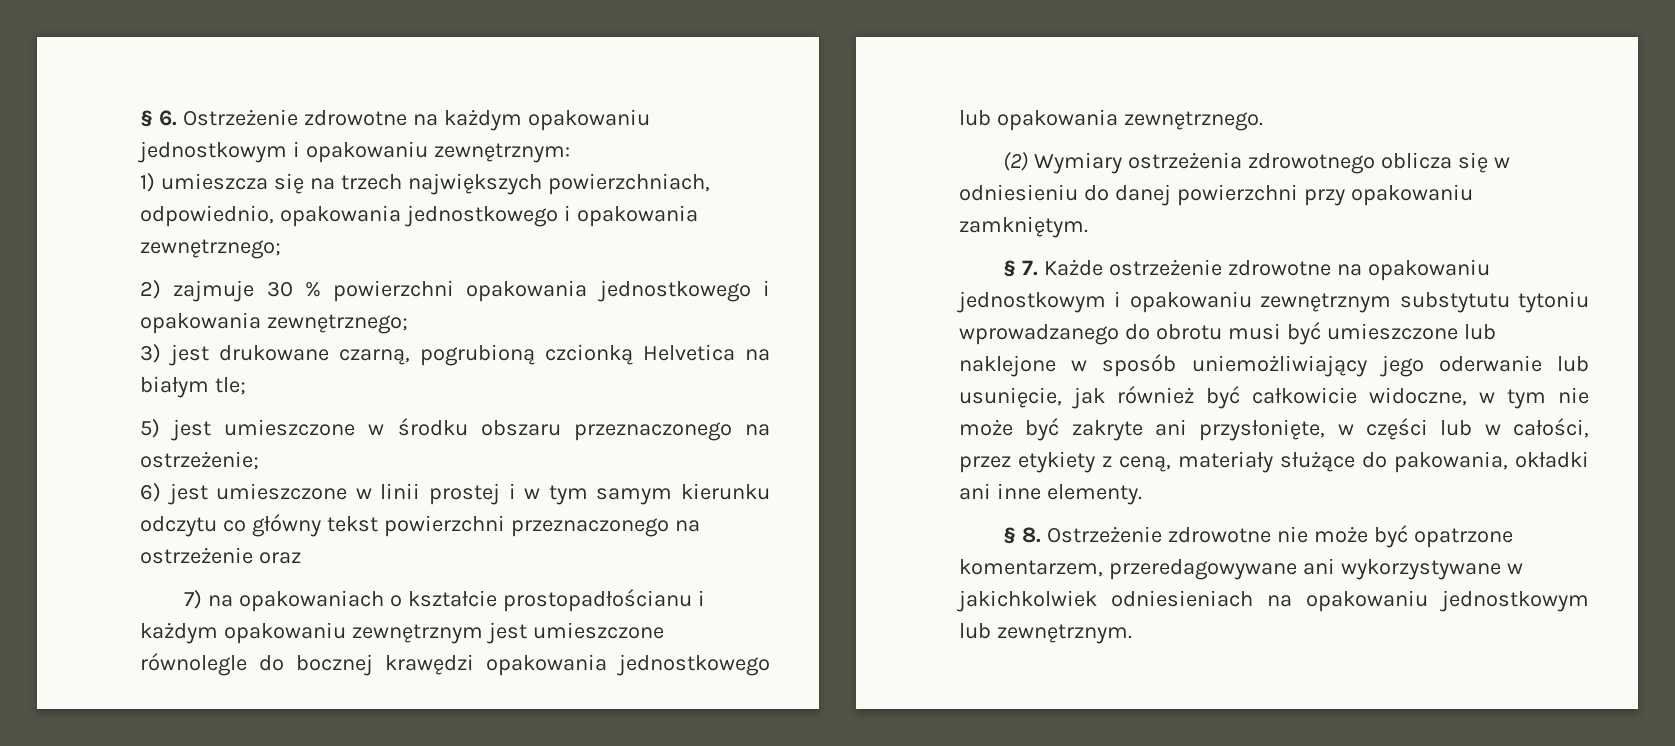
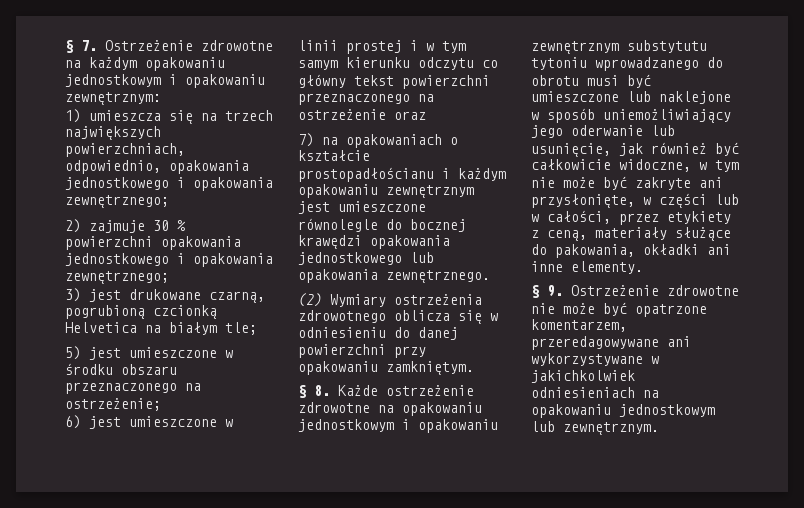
- § 6. Ostrzeżenie zdrowotne na każdym opakowaniu jednostkowym i opakowaniu zewnętrznym:
+ § 7. Ostrzeżenie zdrowotne na każdym opakowaniu jednostkowym i opakowaniu zewnętrznym:
- § 7. Każde ostrzeżenie zdrowotne na opakowaniu jednostkowym i opakowaniu zewnętrznym substytutu tytoniu wprowadzanego do obrotu musi być umieszczone lub naklejone w sposób uniemożliwiający jego oderwanie lub usunięcie, jak również być całkowicie widoczne, w tym nie może być zakryte ani przysłonięte, w części lub w całości, przez etykiety z ceną, materiały służące do pakowania, okładki ani inne elementy.
+ § 8. Każde ostrzeżenie zdrowotne na opakowaniu jednostkowym i opakowaniu zewnętrznym substytutu tytoniu wprowadzanego do obrotu musi być umieszczone lub naklejone w sposób uniemożliwiający jego oderwanie lub usunięcie, jak również być całkowicie widoczne, w tym nie może być zakryte ani przysłonięte, w części lub w całości, przez etykiety z ceną, materiały służące do pakowania, okładki ani inne elementy.
- § 8. Ostrzeżenie zdrowotne nie może być opatrzone komentarzem, przeredagowywane ani wykorzystywane w jakichkolwiek odniesieniach na opakowaniu jednostkowym lub zewnętrznym.
+ § 9. Ostrzeżenie zdrowotne nie może być opatrzone komentarzem, przeredagowywane ani wykorzystywane w jakichkolwiek odniesieniach na opakowaniu jednostkowym lub zewnętrznym.

